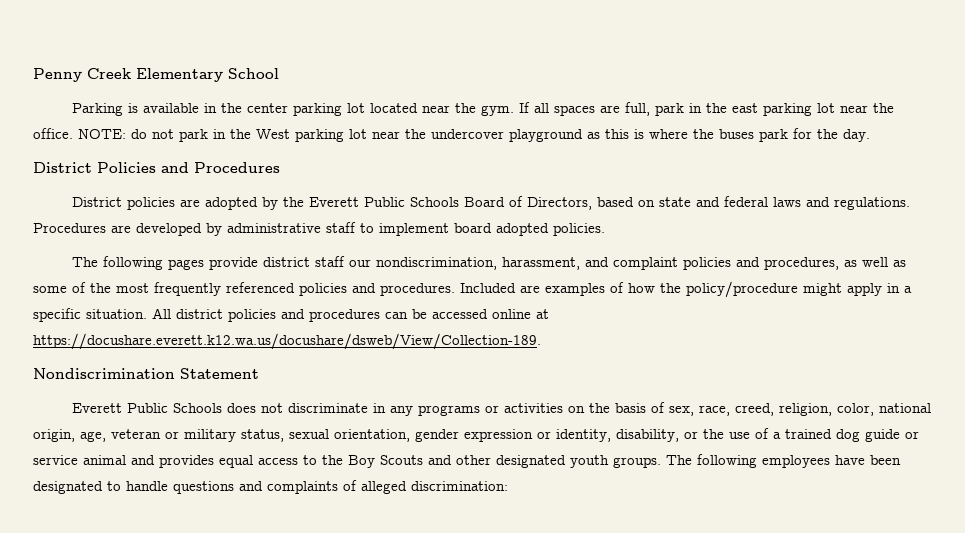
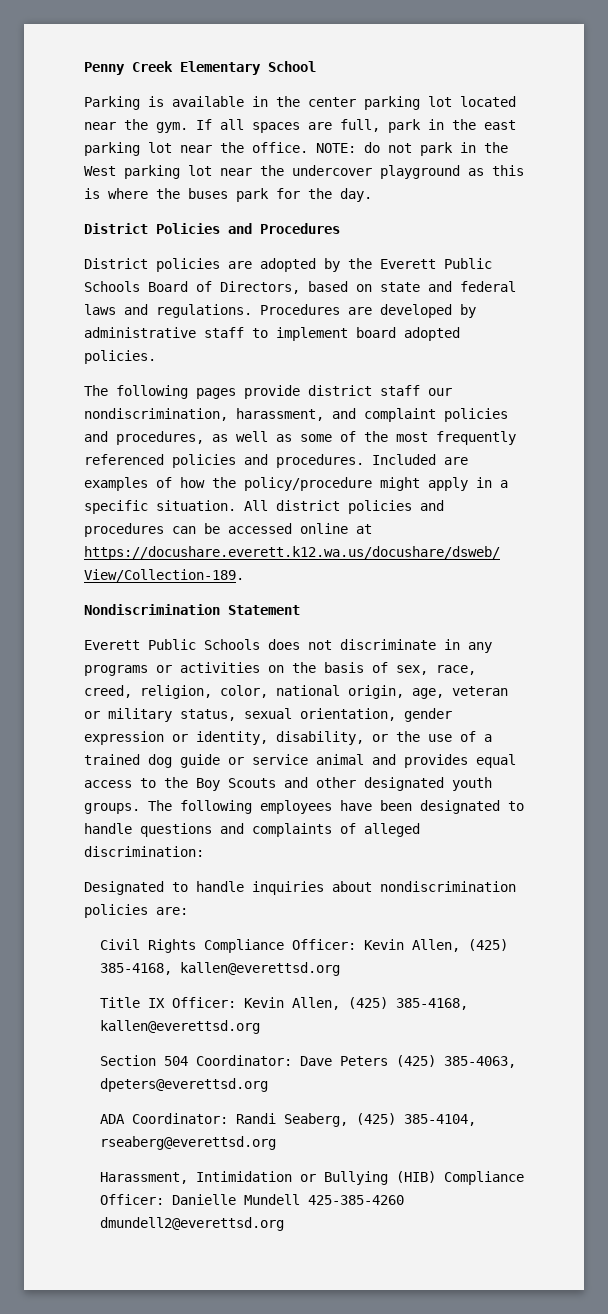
+ Designated to handle inquiries about nondiscrimination policies are:
+ Civil Rights Compliance Officer: Kevin Allen, (425) 385-4168, kallen@everettsd.org
+ Title IX Officer: Kevin Allen, (425) 385-4168, kallen@everettsd.org
+ Section 504 Coordinator: Dave Peters (425) 385-4063, dpeters@everettsd.org
+ ADA Coordinator: Randi Seaberg, (425) 385-4104, rseaberg@everettsd.org
+ Harassment, Intimidation or Bullying (HIB) Compliance Officer: Danielle Mundell 425-385-4260 dmundell2@everettsd.org

